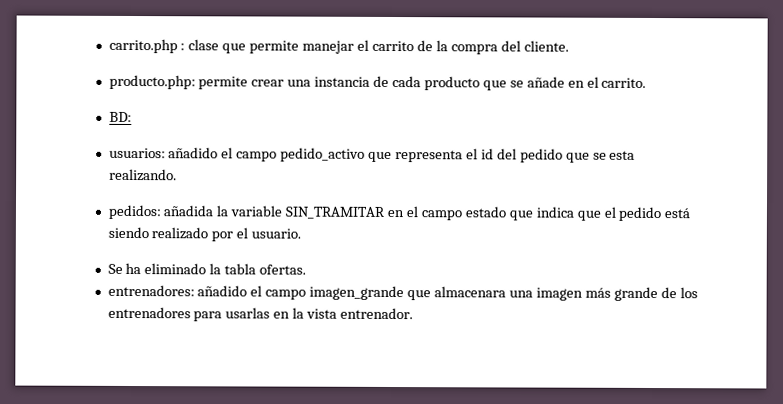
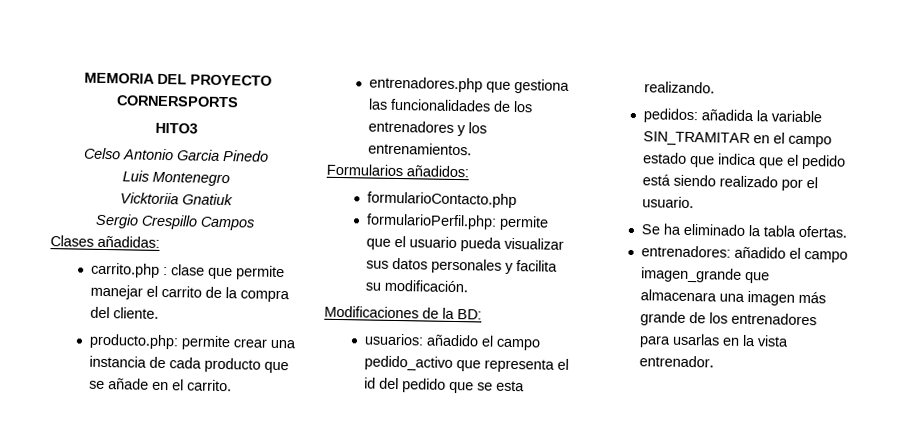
+ MEMORIA DEL PROYECTO CORNERSPORTS
+ HITO3
+ Celso Antonio Garcia Pinedo
+ Luis Montenegro
+ Vicktoriia Gnatiuk
+ Sergio Crespillo Campos
+ Clases añadidas:
- BD:
+ entrenadores.php que gestiona las funcionalidades de los entrenadores y los entrenamientos.
+ Formularios añadidos:
+ formularioContacto.php
+ formularioPerfil.php: permite que el usuario pueda visualizar sus datos personales y facilita su modificación.
+ Modificaciones de la BD:

